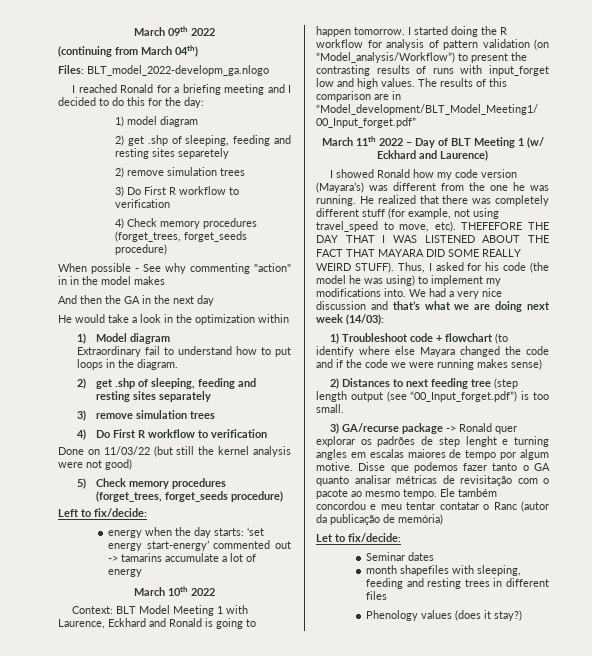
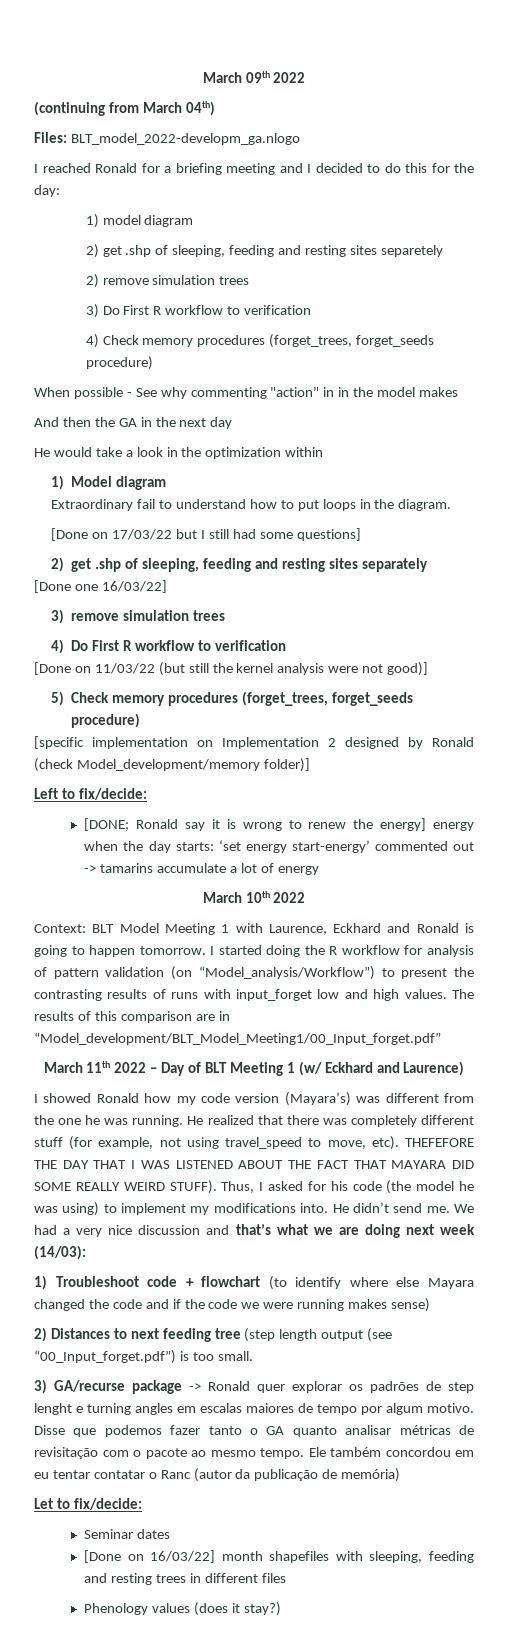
+ [Done on 17/03/22 but I still had some questions]
+ [Done one 16/03/22]
- Done on 11/03/22 (but still the kernel analysis were not good)
+ [Done on 11/03/22 (but still the kernel analysis were not good)]
+ [specific implementation on Implementation 2 designed by Ronald (check Model_development/memory folder)]
  Left to fix/decide:
- energy when the day starts: ‘set energy start-energy’ commented out -> tamarins accumulate a lot of energy
+ [DONE; Ronald say it is wrong to renew the energy] energy when the day starts: ‘set energy start-energy’ commented out -> tamarins accumulate a lot of energy
+ He didn’t send me.
- 3) GA/recurse package -> Ronald quer explorar os padrões de step lenght e turning angles em escalas maiores de tempo por algum motive.
+ 3) GA/recurse package -> Ronald quer explorar os padrões de step lenght e turning angles em escalas maiores de tempo por algum motivo.
- Ele também concordou e meu tentar contatar o Ranc (autor da publicação de memória)
+ Ele também concordou em eu tentar contatar o Ranc (autor da publicação de memória)
- month shapefiles with sleeping, feeding and resting trees in different files
+ [Done on 16/03/22] month shapefiles with sleeping, feeding and resting trees in different files

